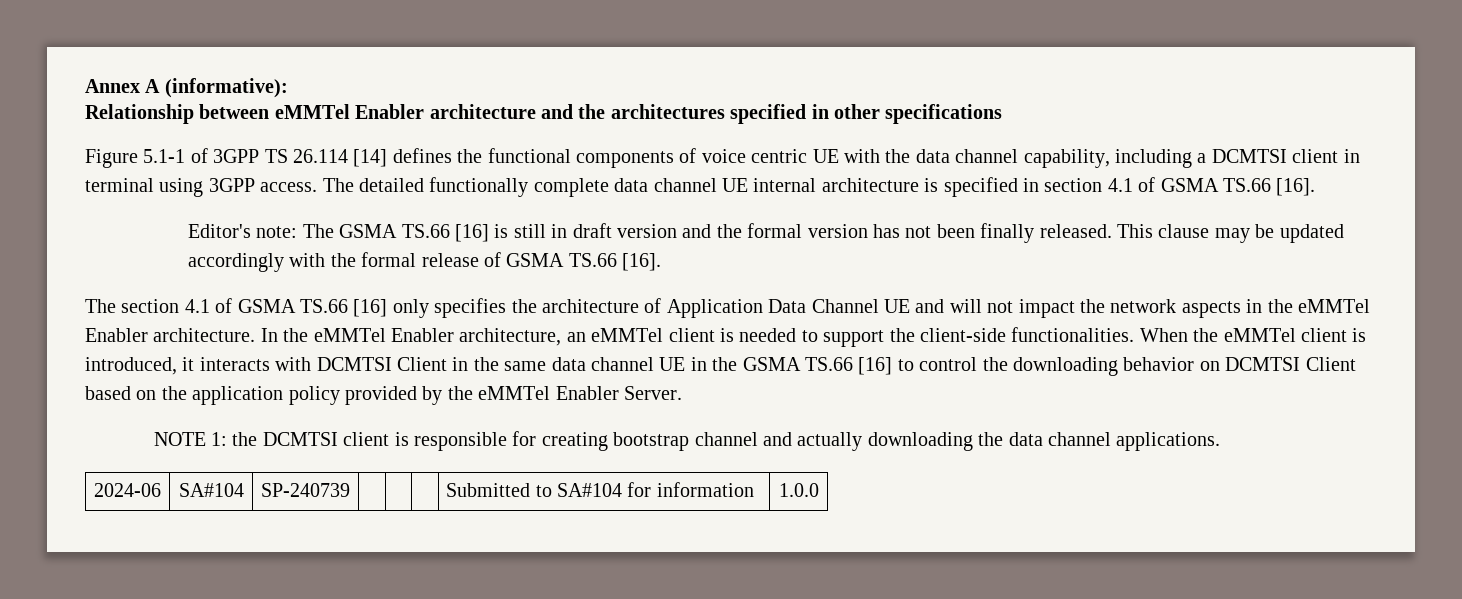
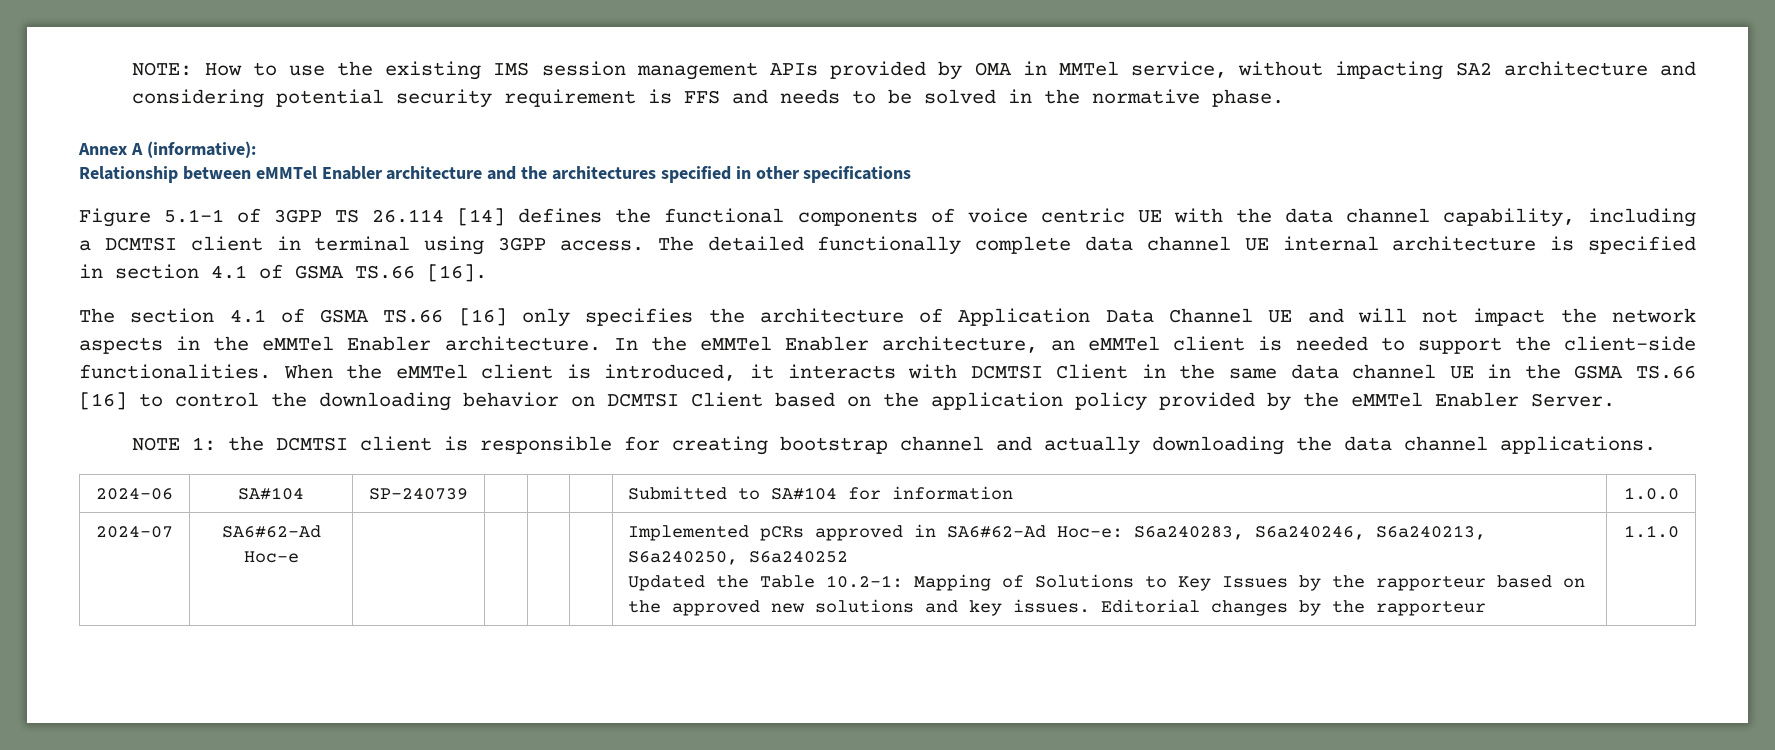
+ NOTE: How to use the existing IMS session management APIs provided by OMA in MMTel service, without impacting SA2 architecture and considering potential security requirement is FFS and needs to be solved in the normative phase.
- Editor's note: The GSMA TS.66 [16] is still in draft version and the formal version has not been finally released. This clause may be updated accordingly with the formal release of GSMA TS.66 [16].
+ 2024-07 | SA6#62-Ad Hoc-e | | | | | Implemented pCRs approved in SA6#62-Ad Hoc-e: S6a240283, S6a240246, S6a240213, S6a240250, S6a240252
+ Updated the Table 10.2-1: Mapping of Solutions to Key Issues by the rapporteur based on the approved new solutions and key issues. Editorial changes by the rapporteur | 1.1.0

